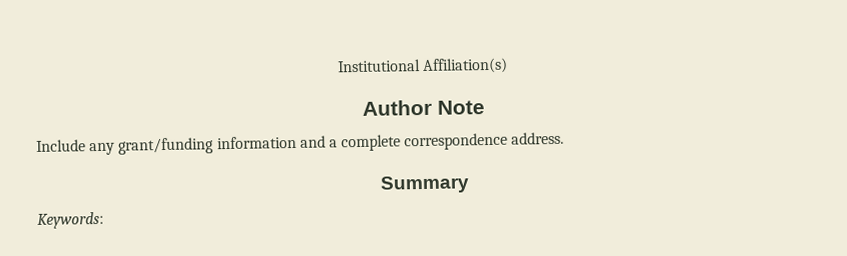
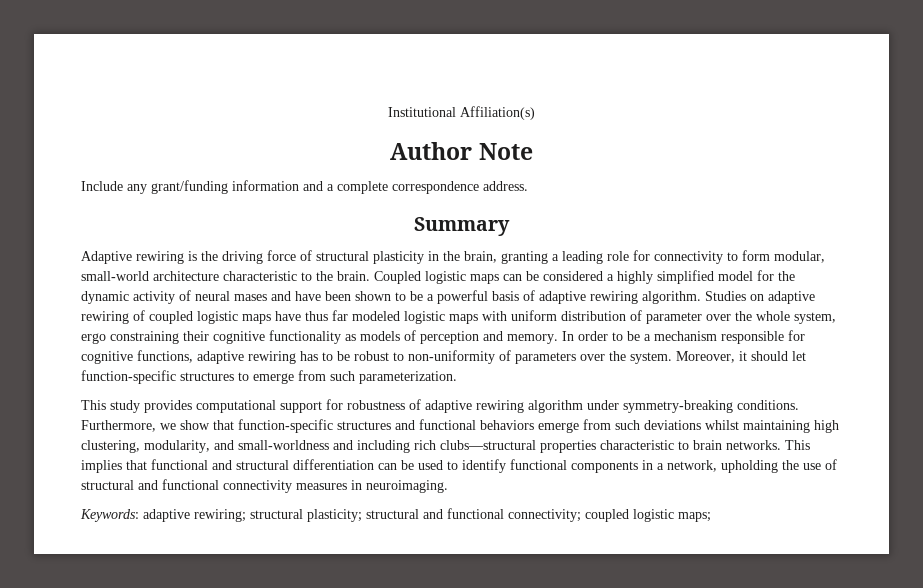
- Keywords:
+ Adaptive rewiring is the driving force of structural plasticity in the brain, granting a leading role for connectivity to form modular, small-world architecture characteristic to the brain. Coupled logistic maps can be considered a highly simplified model for the dynamic activity of neural mases and have been shown to be a powerful basis of adaptive rewiring algorithm. Studies on adaptive rewiring of coupled logistic maps have thus far modeled logistic maps with uniform distribution of parameter over the whole system, ergo constraining their cognitive functionality as models of perception and memory. In order to be a mechanism responsible for cognitive functions, adaptive rewiring has to be robust to non-uniformity of parameters over the system. Moreover, it should let function-specific structures to emerge from such parameterization.
+ This study provides computational support for robustness of adaptive rewiring algorithm under symmetry-breaking conditions. Furthermore, we show that function-specific structures and functional behaviors emerge from such deviations whilst maintaining high clustering, modularity, and small-worldness and including rich clubs—structural properties characteristic to brain networks. This implies that functional and structural differentiation can be used to identify functional components in a network, upholding the use of structural and functional connectivity measures in neuroimaging.
+ Keywords: adaptive rewiring; structural plasticity; structural and functional connectivity; coupled logistic maps;

